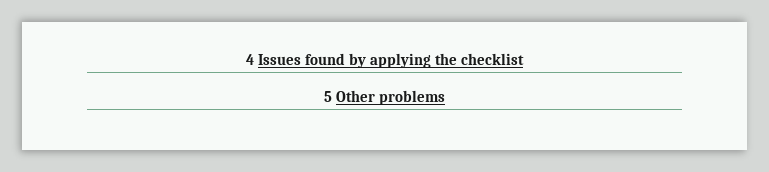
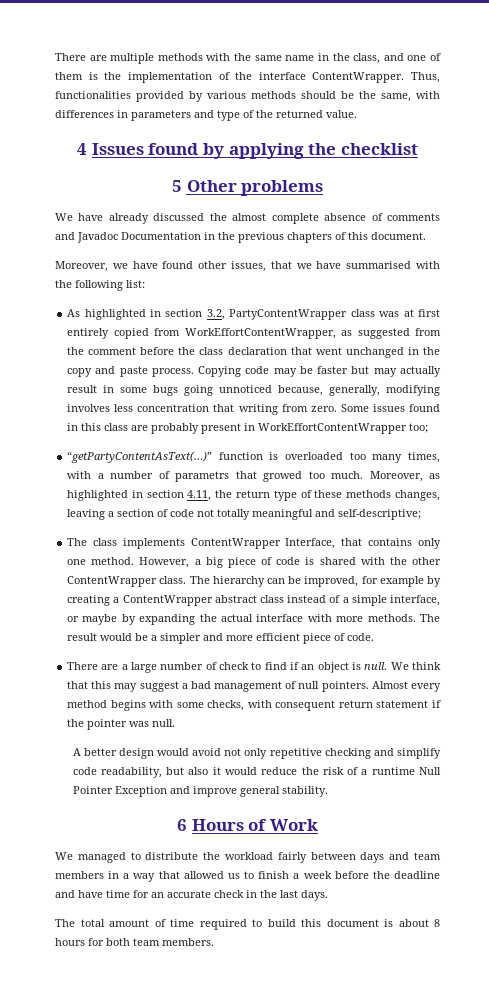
+ There are multiple methods with the same name in the class, and one of them is the implementation of the interface ContentWrapper. Thus, functionalities provided by various methods should be the same, with differences in parameters and type of the returned value.
+ We have already discussed the almost complete absence of comments and Javadoc Documentation in the previous chapters of this document.
+ Moreover, we have found other issues, that we have summarised with the following list:
+ As highlighted in section 3.2, PartyContentWrapper class was at first entirely copied from WorkEffortContentWrapper, as suggested from the comment before the class declaration that went unchanged in the copy and paste process. Copying code may be faster but may actually result in some bugs going unnoticed because, generally, modifying involves less concentration that writing from zero. Some issues found in this class are probably present in WorkEffortContentWrapper too;
+ “getPartyContentAsText(…)” function is overloaded too many times, with a number of parametrs that growed too much. Moreover, as highlighted in section 4.11, the return type of these methods changes, leaving a section of code not totally meaningful and self-descriptive;
+ The class implements ContentWrapper Interface, that contains only one method. However, a big piece of code is shared with the other ContentWrapper class. The hierarchy can be improved, for example by creating a ContentWrapper abstract class instead of a simple interface, or maybe by expanding the actual interface with more methods. The result would be a simpler and more efficient piece of code.
+ There are a large number of check to find if an object is null. We think that this may suggest a bad management of null pointers. Almost every method begins with some checks, with consequent return statement if the pointer was null.
+ A better design would avoid not only repetitive checking and simplify code readability, but also it would reduce the risk of a runtime Null Pointer Exception and improve general stability.
+ 6 Hours of Work
+ We managed to distribute the workload fairly between days and team members in a way that allowed us to finish a week before the deadline and have time for an accurate check in the last days.
+ The total amount of time required to build this document is about 8 hours for both team members.

